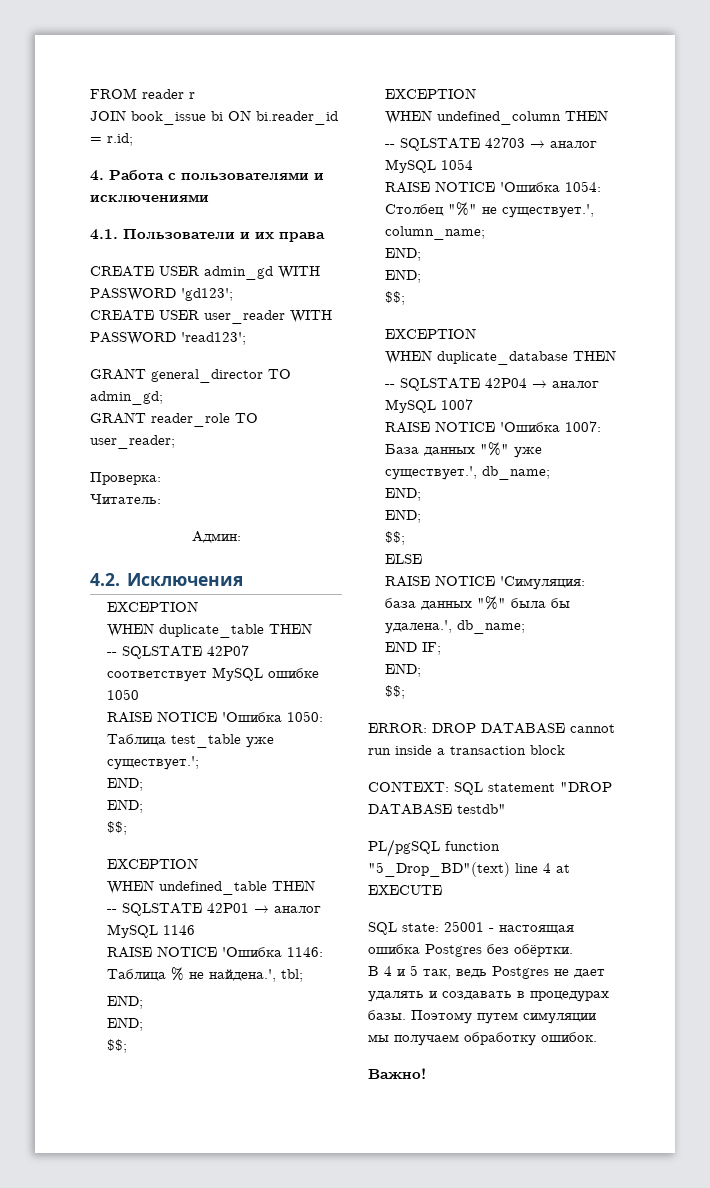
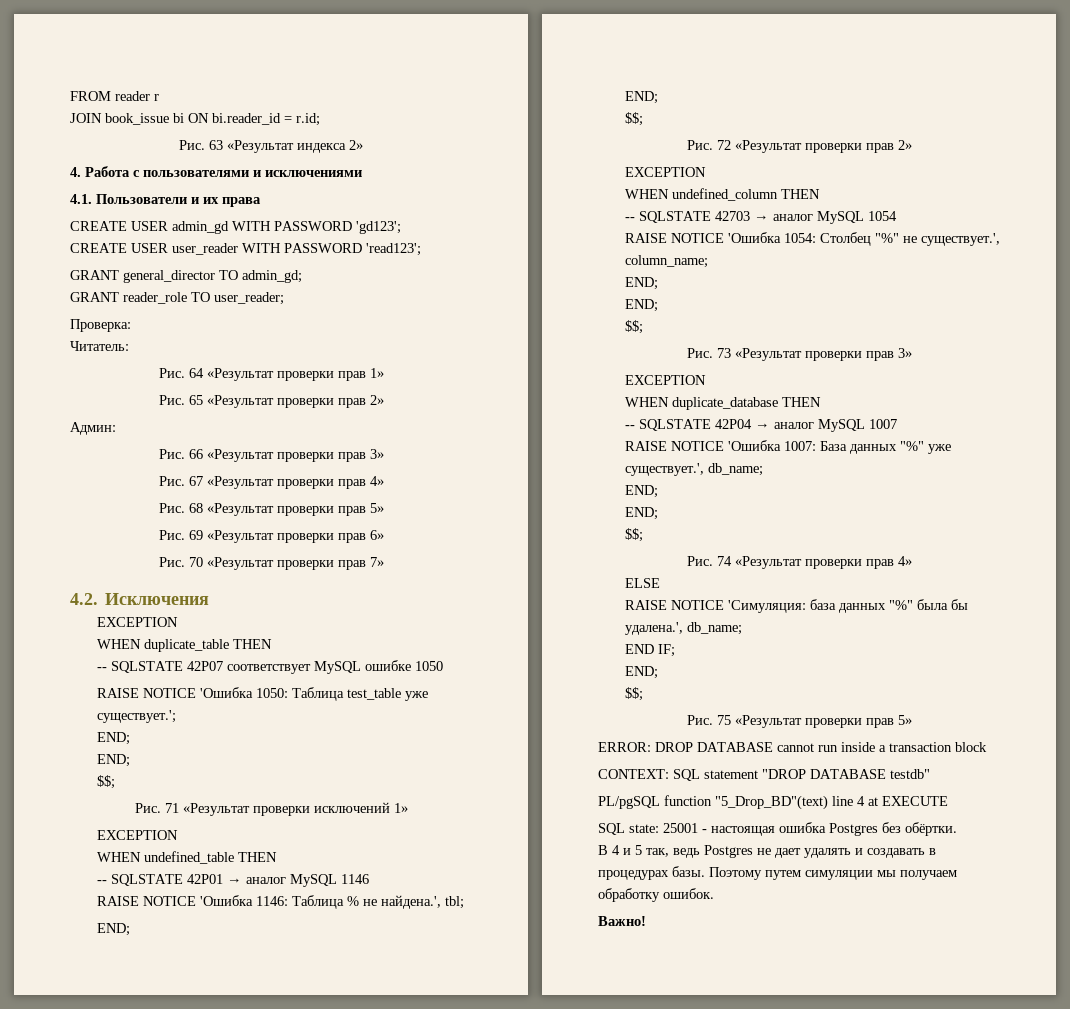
+ Рис. 63 «Результат индекса 2»
+ Рис. 64 «Результат проверки прав 1»
+ Рис. 65 «Результат проверки прав 2»
  Админ:
+ Рис. 66 «Результат проверки прав 3»
+ Рис. 67 «Результат проверки прав 4»
+ Рис. 68 «Результат проверки прав 5»
+ Рис. 69 «Результат проверки прав 6»
+ Рис. 70 «Результат проверки прав 7»
+ Рис. 71 «Результат проверки исключений 1»
+ Рис. 72 «Результат проверки прав 2»
+ Рис. 73 «Результат проверки прав 3»
+ Рис. 74 «Результат проверки прав 4»
+ Рис. 75 «Результат проверки прав 5»

